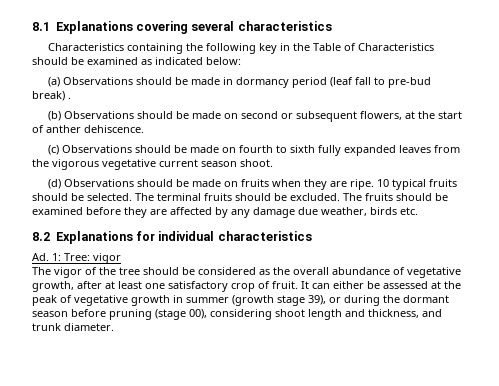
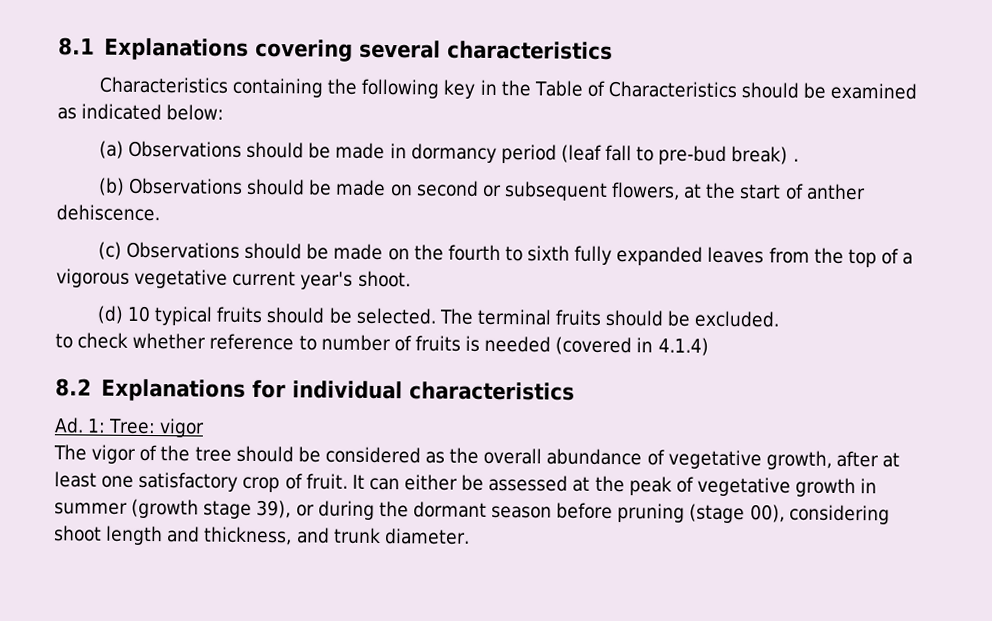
- (c) Observations should be made on fourth to sixth fully expanded leaves from the vigorous vegetative current season shoot.
+ (c) Observations should be made on the fourth to sixth fully expanded leaves from the top of a vigorous vegetative current year's shoot.
- (d) Observations should be made on fruits when they are ripe. 10 typical fruits should be selected.
+ (d) 10 typical fruits should be selected.
- The terminal fruits should be excluded. The fruits should be examined before they are affected by any damage due weather, birds etc.
+ The terminal fruits should be excluded.
+ to check whether reference to number of fruits is needed (covered in 4.1.4)

